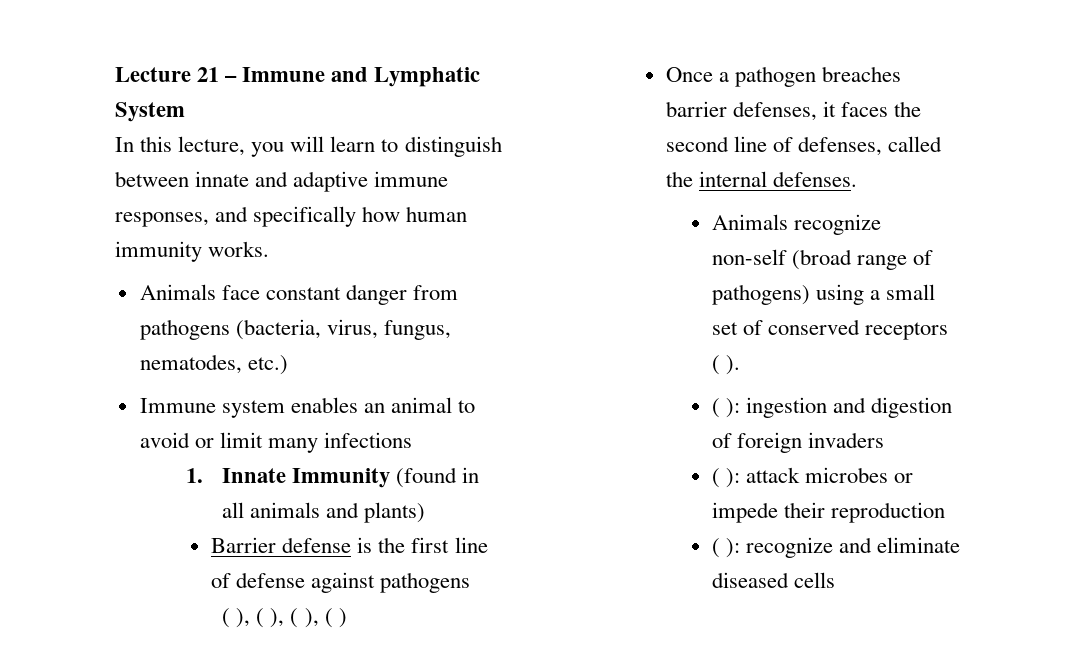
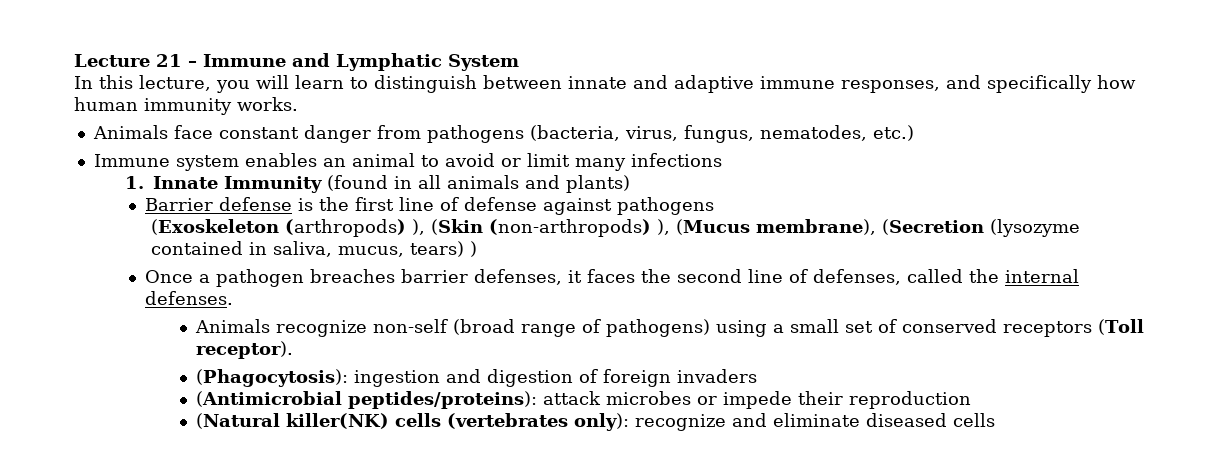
- ( ), ( ), ( ), ( )
+ (Exoskeleton (arthropods) ), (Skin (non-arthropods) ), (Mucus membrane), (Secretion (lysozyme contained in saliva, mucus, tears) )
- Animals recognize non-self (broad range of pathogens) using a small set of conserved receptors ( ).
- ( ): ingestion and digestion of foreign invaders
+ Animals recognize non-self (broad range of pathogens) using a small set of conserved receptors (Toll receptor).
+ (Phagocytosis): ingestion and digestion of foreign invaders
- ( ): attack microbes or impede their reproduction
+ (Antimicrobial peptides/proteins): attack microbes or impede their reproduction
- ( ): recognize and eliminate diseased cells
+ (Natural killer(NK) cells (vertebrates only): recognize and eliminate diseased cells

